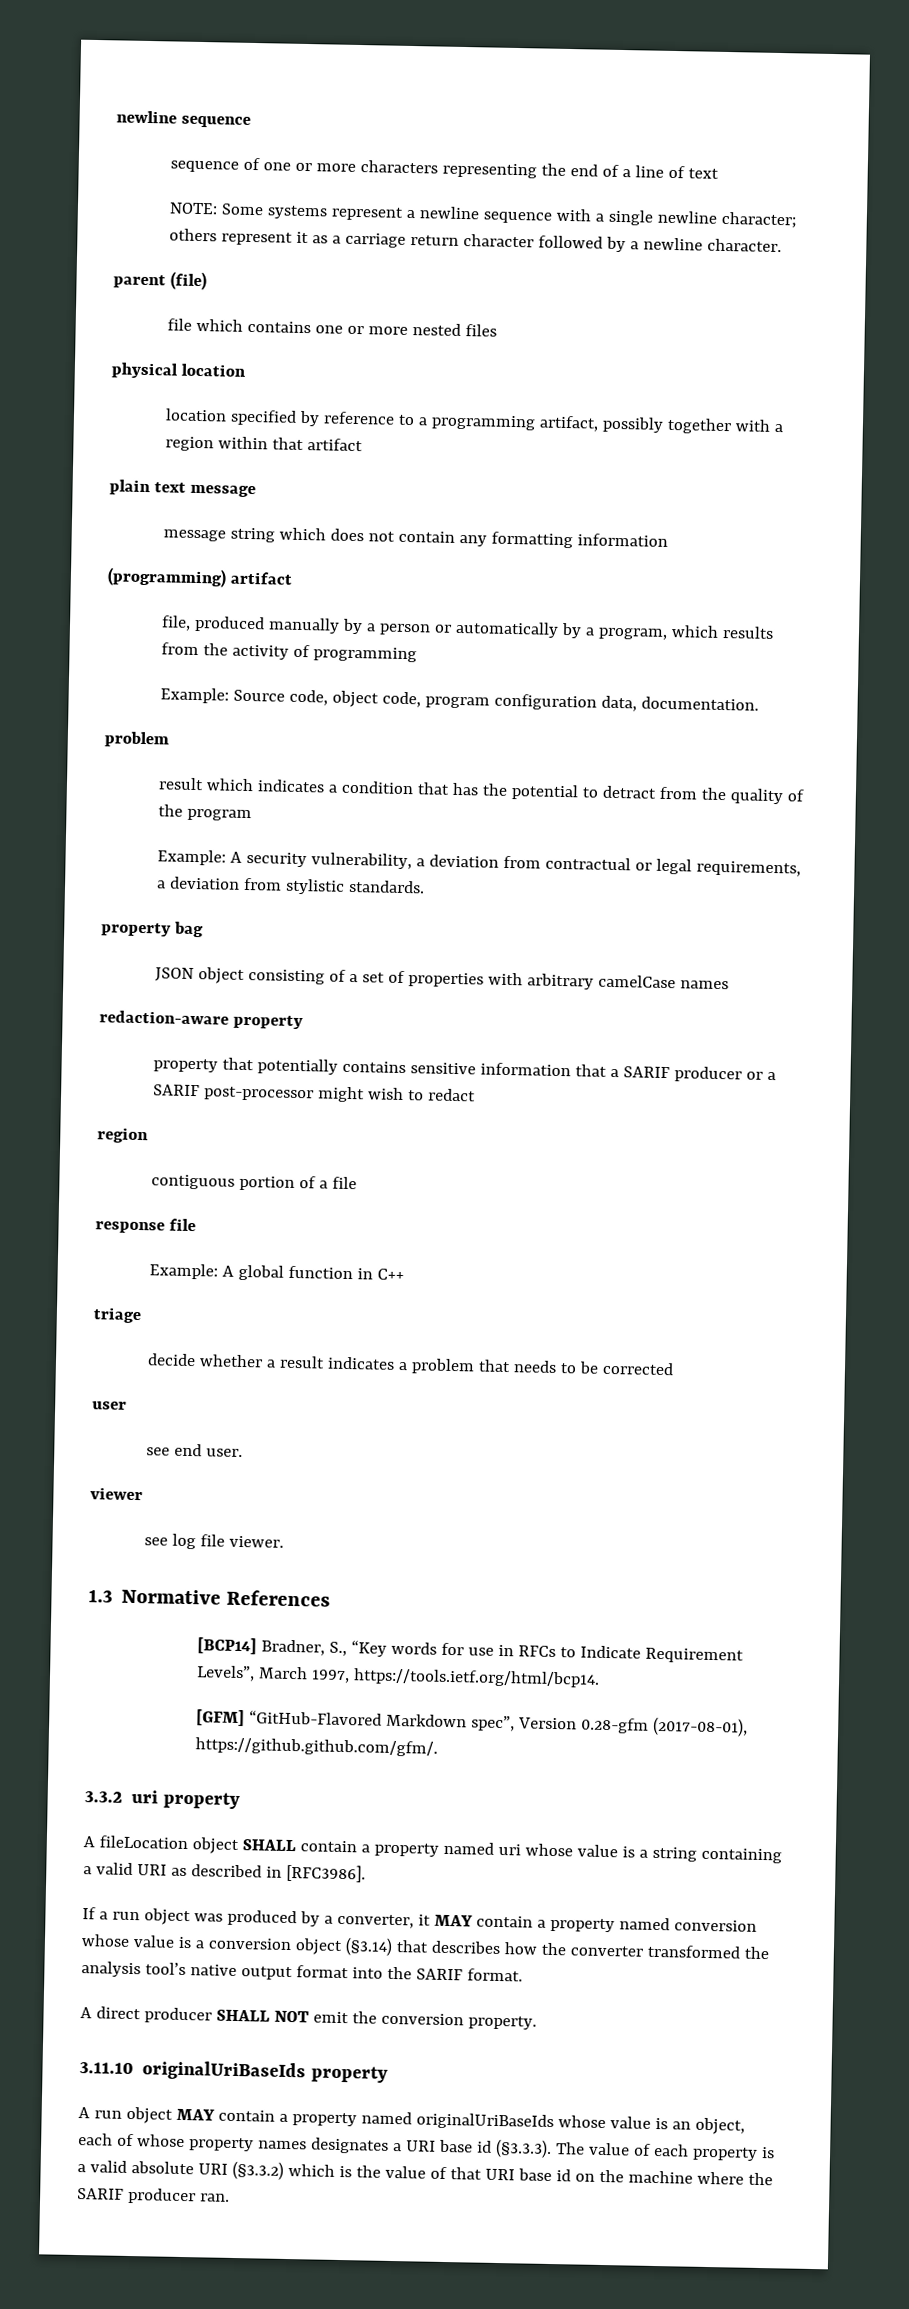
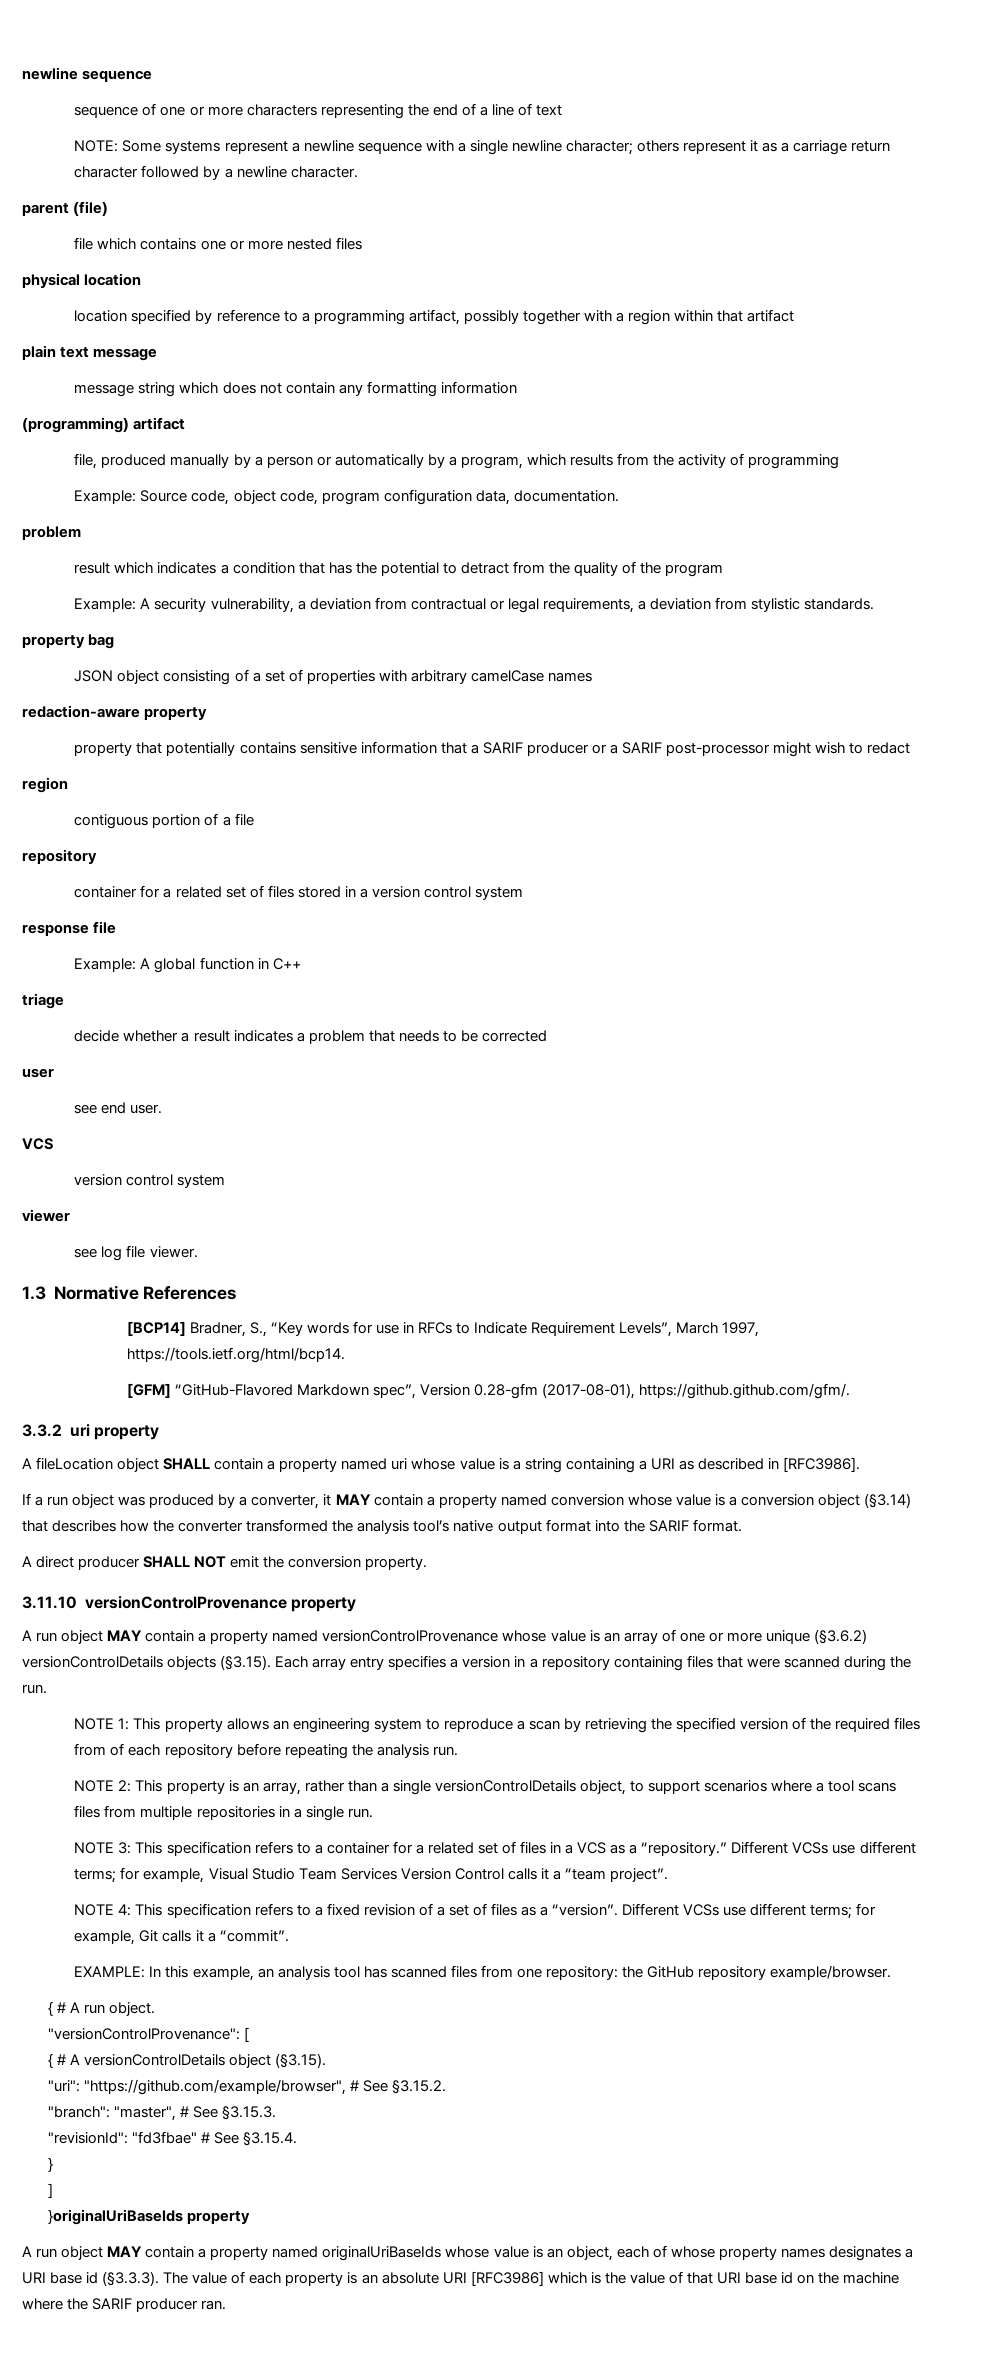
  contiguous portion of a file
+ repository
+ container for a related set of files stored in a version control system
  see end user.
+ VCS
+ version control system
- A fileLocation object SHALL contain a property named uri whose value is a string containing a valid URI as described in [RFC3986].
+ A fileLocation object SHALL contain a property named uri whose value is a string containing a URI as described in [RFC3986].
- 3.11.10 originalUriBaseIds property
+ 3.11.10 versionControlProvenance property
+ A run object MAY contain a property named versionControlProvenance whose value is an array of one or more unique (§3.6.2) versionControlDetails objects (§3.15). Each array entry specifies a version in a repository containing files that were scanned during the run.
+ NOTE 1: This property allows an engineering system to reproduce a scan by retrieving the specified version of the required files from of each repository before repeating the analysis run.
+ NOTE 2: This property is an array, rather than a single versionControlDetails object, to support scenarios where a tool scans files from multiple repositories in a single run.
+ NOTE 3: This specification refers to a container for a related set of files in a VCS as a “repository.” Different VCSs use different terms; for example, Visual Studio Team Services Version Control calls it a “team project”.
+ NOTE 4: This specification refers to a fixed revision of a set of files as a “version”. Different VCSs use different terms; for example, Git calls it a “commit”.
+ EXAMPLE: In this example, an analysis tool has scanned files from one repository: the GitHub repository example/browser.
+ { # A run object.
+ "versionControlProvenance": [
+ { # A versionControlDetails object (§3.15).
+ "uri": "https://github.com/example/browser", # See §3.15.2.
+ "branch": "master", # See §3.15.3.
+ "revisionId": "fd3fbae" # See §3.15.4.
+ }
+ ]
+ }originalUriBaseIds property
- A run object MAY contain a property named originalUriBaseIds whose value is an object, each of whose property names designates a URI base id (§3.3.3). The value of each property is a valid absolute URI (§3.3.2) which is the value of that URI base id on the machine where the SARIF producer ran.
+ A run object MAY contain a property named originalUriBaseIds whose value is an object, each of whose property names designates a URI base id (§3.3.3). The value of each property is an absolute URI [RFC3986] which is the value of that URI base id on the machine where the SARIF producer ran.

